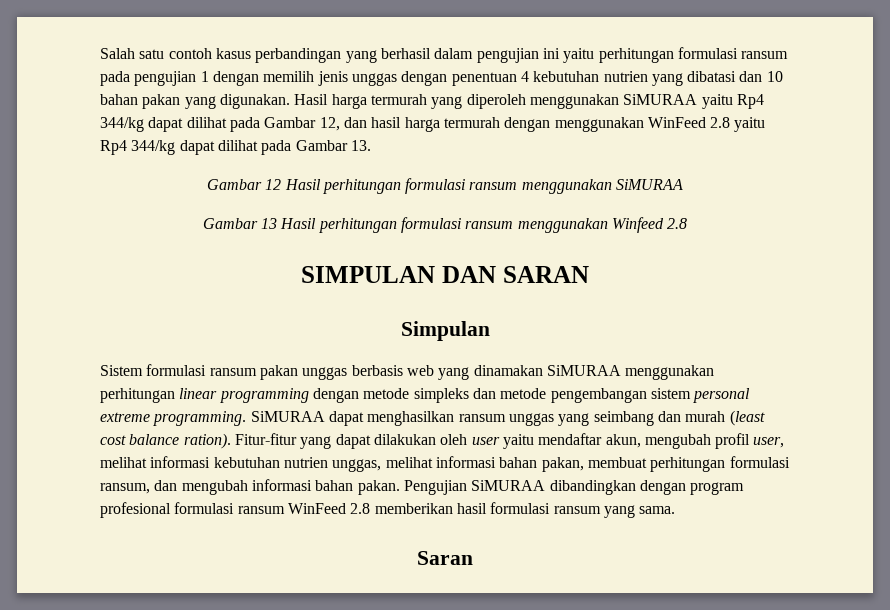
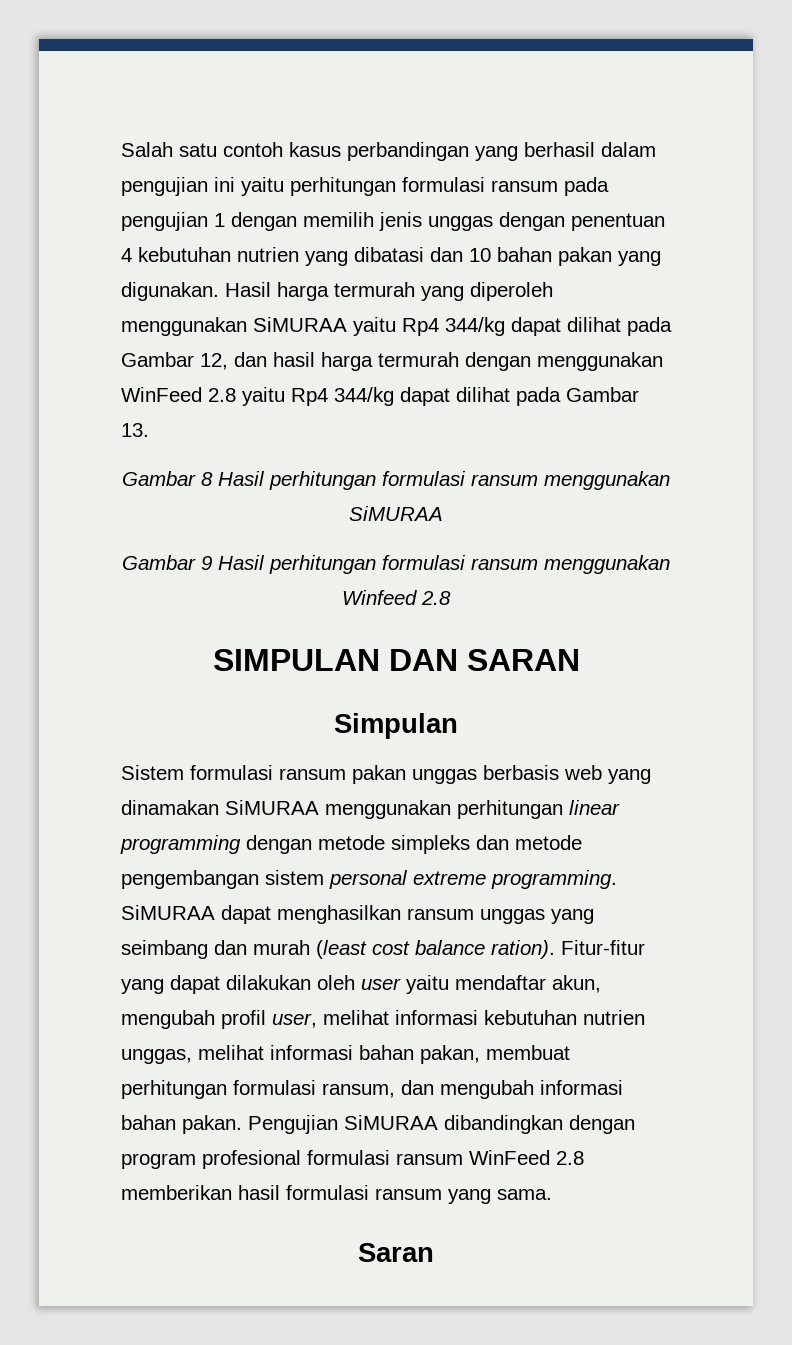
- Gambar 12 Hasil perhitungan formulasi ransum menggunakan SiMURAA
+ Gambar 8 Hasil perhitungan formulasi ransum menggunakan SiMURAA
- Gambar 13 Hasil perhitungan formulasi ransum menggunakan Winfeed 2.8
+ Gambar 9 Hasil perhitungan formulasi ransum menggunakan Winfeed 2.8

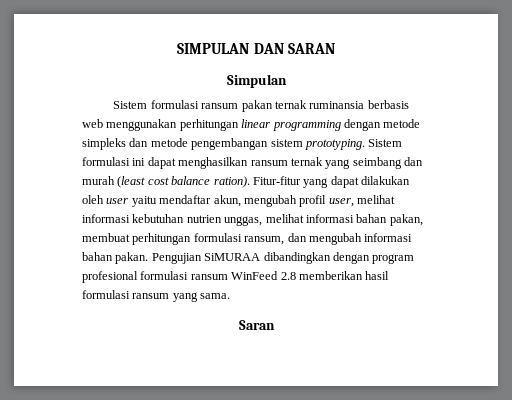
- Salah satu contoh kasus perbandingan yang berhasil dalam pengujian ini yaitu perhitungan formulasi ransum pada pengujian 1 dengan memilih jenis unggas dengan penentuan 4 kebutuhan nutrien yang dibatasi dan 10 bahan pakan yang digunakan. Hasil harga termurah yang diperoleh menggunakan SiMURAA yaitu Rp4 344/kg dapat dilihat pada Gambar 12, dan hasil harga termurah dengan menggunakan WinFeed 2.8 yaitu Rp4 344/kg dapat dilihat pada Gambar 13.
- Gambar 8 Hasil perhitungan formulasi ransum menggunakan SiMURAA
- Gambar 9 Hasil perhitungan formulasi ransum menggunakan Winfeed 2.8
- Sistem formulasi ransum pakan unggas berbasis web yang dinamakan SiMURAA menggunakan perhitungan linear programming dengan metode simpleks dan metode pengembangan sistem personal extreme programming. SiMURAA dapat menghasilkan ransum unggas yang seimbang dan murah (least cost balance ration).
+ Sistem formulasi ransum pakan ternak ruminansia berbasis web menggunakan perhitungan linear programming dengan metode simpleks dan metode pengembangan sistem prototyping. Sistem formulasi ini dapat menghasilkan ransum ternak yang seimbang dan murah (least cost balance ration).

